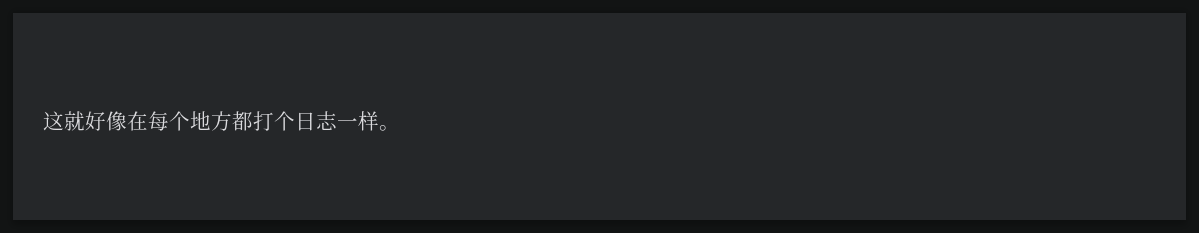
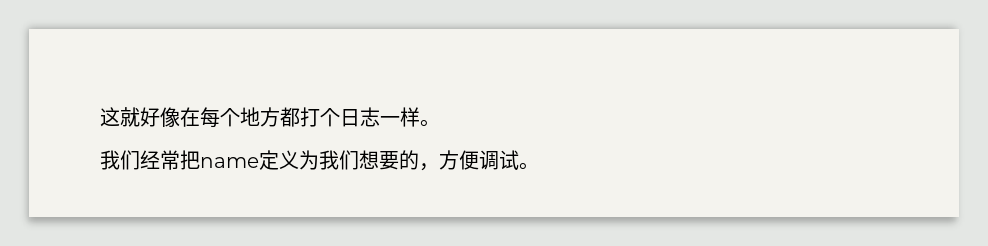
+ 我们经常把name定义为我们想要的，方便调试。

